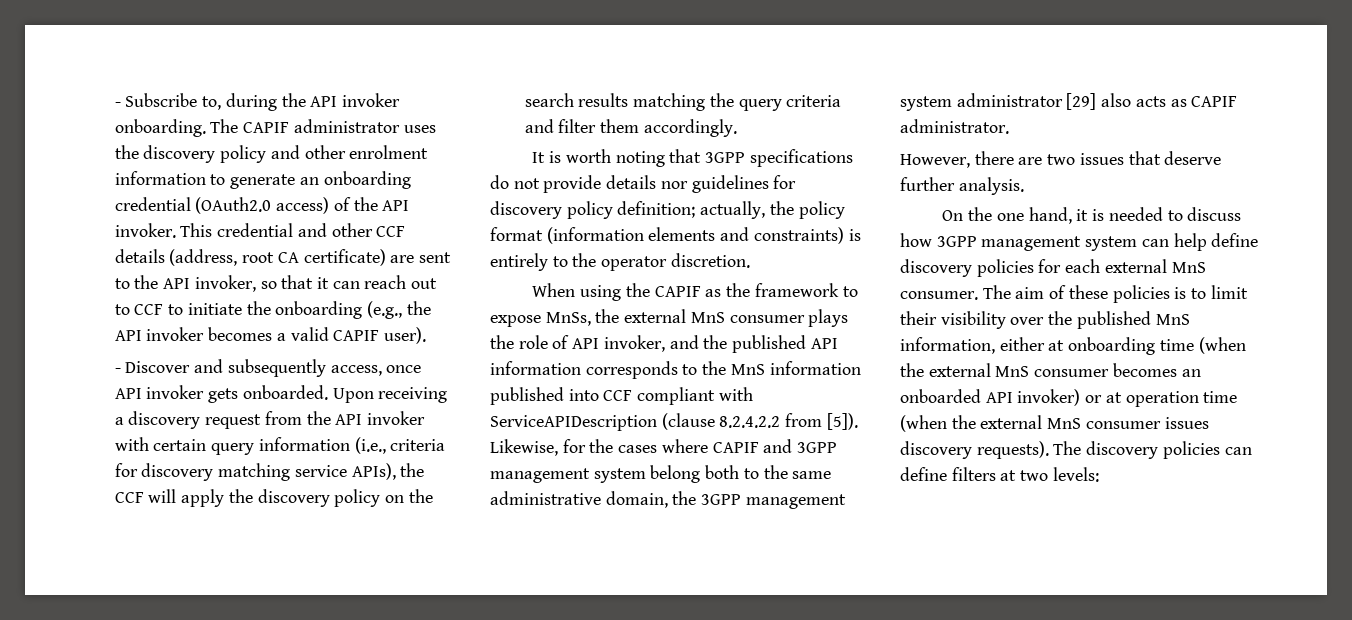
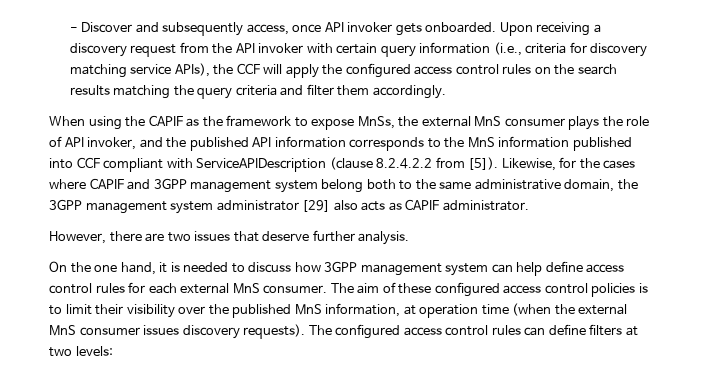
- - Subscribe to, during the API invoker onboarding. The CAPIF administrator uses the discovery policy and other enrolment information to generate an onboarding credential (OAuth2.0 access) of the API invoker. This credential and other CCF details (address, root CA certificate) are sent to the API invoker, so that it can reach out to CCF to initiate the onboarding (e.g., the API invoker becomes a valid CAPIF user).
- Upon receiving a discovery request from the API invoker with certain query information (i.e., criteria for discovery matching service APIs), the CCF will apply the discovery policy on the search results matching the query criteria and filter them accordingly.
+ Upon receiving a discovery request from the API invoker with certain query information (i.e., criteria for discovery matching service APIs), the CCF will apply the configured access control rules on the search results matching the query criteria and filter them accordingly.
- It is worth noting that 3GPP specifications do not provide details nor guidelines for discovery policy definition; actually, the policy format (information elements and constraints) is entirely to the operator discretion.
- On the one hand, it is needed to discuss how 3GPP management system can help define discovery policies for each external MnS consumer.
+ On the one hand, it is needed to discuss how 3GPP management system can help define access control rules for each external MnS consumer.
- The aim of these policies is to limit their visibility over the published MnS information, either at onboarding time (when the external MnS consumer becomes an onboarded API invoker) or at operation time (when the external MnS consumer issues discovery requests).
+ The aim of these configured access control policies is to limit their visibility over the published MnS information, at operation time (when the external MnS consumer issues discovery requests).
- The discovery policies can define filters at two levels:
+ The configured access control rules can define filters at two levels:

